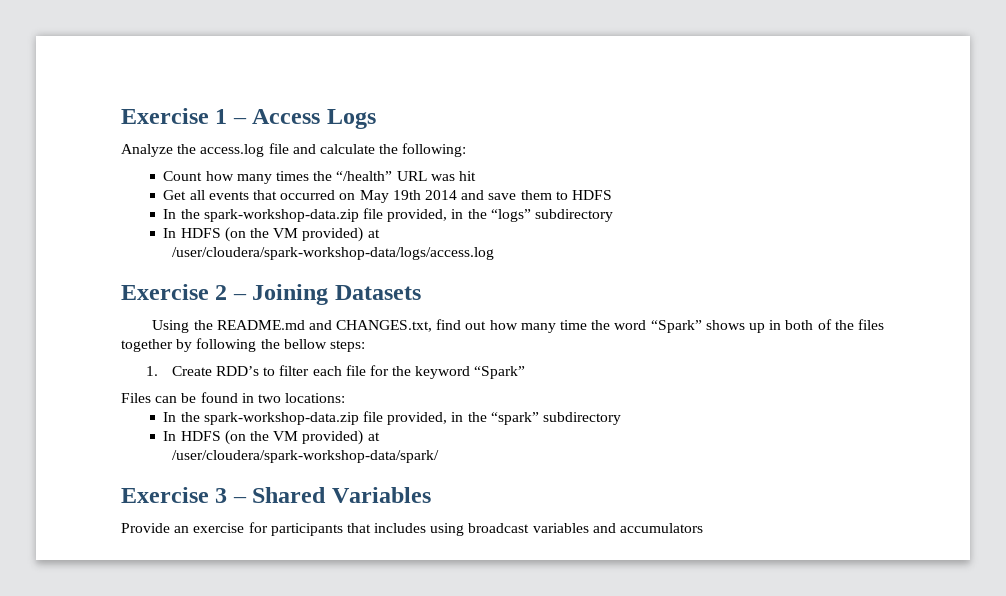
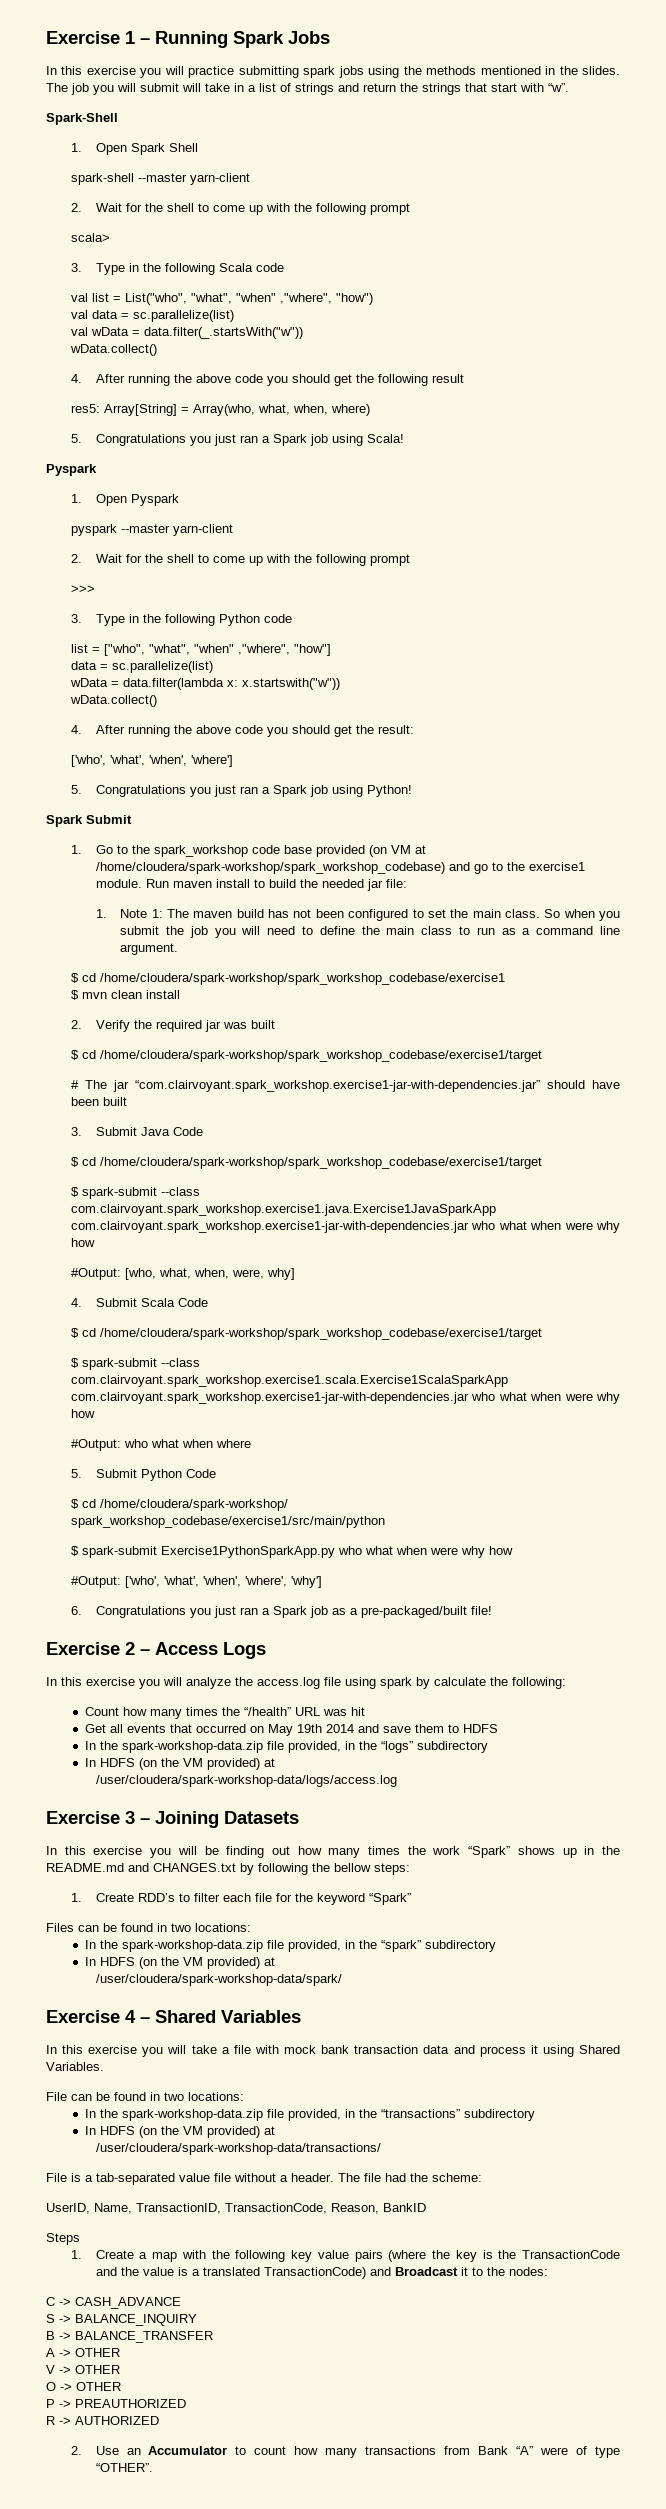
- Exercise 1 – Access Logs
- Analyze the access.log file and calculate the following:
+ Exercise 1 – Running Spark Jobs
+ In this exercise you will practice submitting spark jobs using the methods mentioned in the slides. The job you will submit will take in a list of strings and return the strings that start with “w”.
+ Spark-Shell
+ 1. Open Spark Shell
+ spark-shell --master yarn-client
+ 2. Wait for the shell to come up with the following prompt
+ scala>
+ 3. Type in the following Scala code
+ val list = List("who", "what", "when" ,"where", "how")
+ val data = sc.parallelize(list)
+ val wData = data.filter(_.startsWith("w"))
+ wData.collect()
+ 4. After running the above code you should get the following result
+ res5: Array[String] = Array(who, what, when, where)
+ 5. Congratulations you just ran a Spark job using Scala!
+ Pyspark
+ 1. Open Pyspark
+ pyspark --master yarn-client
+ 2. Wait for the shell to come up with the following prompt
+ >>>
+ 3. Type in the following Python code
+ list = ["who", "what", "when" ,"where", "how"]
+ data = sc.parallelize(list)
+ wData = data.filter(lambda x: x.startswith("w"))
+ wData.collect()
+ 4. After running the above code you should get the result:
+ ['who', 'what', 'when', 'where']
+ 5. Congratulations you just ran a Spark job using Python!
+ Spark Submit
+ 1. Go to the spark_workshop code base provided (on VM at /home/cloudera/spark-workshop/spark_workshop_codebase) and go to the exercise1 module. Run maven install to build the needed jar file:
+ 1. Note 1: The maven build has not been configured to set the main class. So when you submit the job you will need to define the main class to run as a command line argument.
+ $ cd /home/cloudera/spark-workshop/spark_workshop_codebase/exercise1
+ $ mvn clean install
+ 2. Verify the required jar was built
+ $ cd /home/cloudera/spark-workshop/spark_workshop_codebase/exercise1/target
+ # The jar “com.clairvoyant.spark_workshop.exercise1-jar-with-dependencies.jar” should have been built
+ 3. Submit Java Code
+ $ cd /home/cloudera/spark-workshop/spark_workshop_codebase/exercise1/target
+ $ spark-submit --class com.clairvoyant.spark_workshop.exercise1.java.Exercise1JavaSparkApp com.clairvoyant.spark_workshop.exercise1-jar-with-dependencies.jar who what when were why how
+ #Output: [who, what, when, were, why]
+ 4. Submit Scala Code
+ $ cd /home/cloudera/spark-workshop/spark_workshop_codebase/exercise1/target
+ $ spark-submit --class com.clairvoyant.spark_workshop.exercise1.scala.Exercise1ScalaSparkApp com.clairvoyant.spark_workshop.exercise1-jar-with-dependencies.jar who what when were why how
+ #Output: who what when where
+ 5. Submit Python Code
+ $ cd /home/cloudera/spark-workshop/
+ spark_workshop_codebase/exercise1/src/main/python
+ $ spark-submit Exercise1PythonSparkApp.py who what when were why how
+ #Output: ['who', 'what', 'when', 'where', 'why']
+ 6. Congratulations you just ran a Spark job as a pre-packaged/built file!
+ Exercise 2 – Access Logs
+ In this exercise you will analyze the access.log file using spark by calculate the following:
- Exercise 2 – Joining Datasets
+ Exercise 3 – Joining Datasets
- Using the README.md and CHANGES.txt, find out how many time the word “Spark” shows up in both of the files together by following the bellow steps:
+ In this exercise you will be finding out how many times the work “Spark” shows up in the README.md and CHANGES.txt by following the bellow steps:
- Exercise 3 – Shared Variables
+ Exercise 4 – Shared Variables
- Provide an exercise for participants that includes using broadcast variables and accumulators
+ In this exercise you will take a file with mock bank transaction data and process it using Shared Variables.
+ File can be found in two locations:
+ In the spark-workshop-data.zip file provided, in the “transactions” subdirectory
+ In HDFS (on the VM provided) at
+ /user/cloudera/spark-workshop-data/transactions/
+ File is a tab-separated value file without a header. The file had the scheme:
+ UserID, Name, TransactionID, TransactionCode, Reason, BankID
+ Steps
+ 1. Create a map with the following key value pairs (where the key is the TransactionCode and the value is a translated TransactionCode) and Broadcast it to the nodes:
+ C -> CASH_ADVANCE
+ S -> BALANCE_INQUIRY
+ B -> BALANCE_TRANSFER
+ A -> OTHER
+ V -> OTHER
+ O -> OTHER
+ P -> PREAUTHORIZED
+ R -> AUTHORIZED
+ 2. Use an Accumulator to count how many transactions from Bank “A” were of type “OTHER”.

